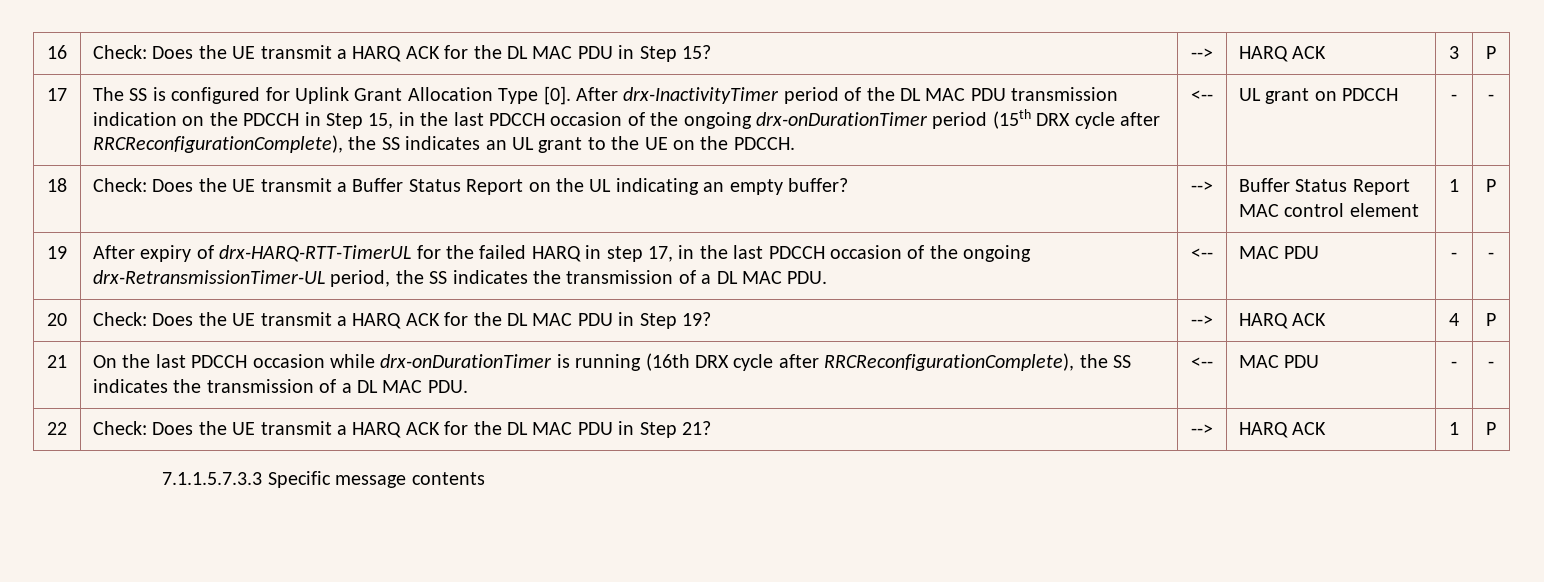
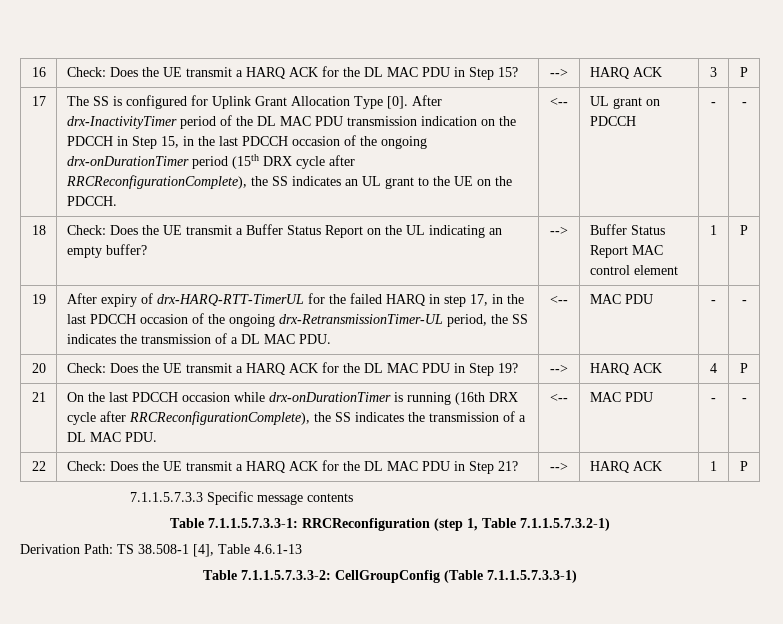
+ Table 7.1.1.5.7.3.3-1: RRCReconfiguration (step 1, Table 7.1.1.5.7.3.2-1)
+ Derivation Path: TS 38.508-1 [4], Table 4.6.1-13
+ Table 7.1.1.5.7.3.3-2: CellGroupConfig (Table 7.1.1.5.7.3.3-1)

